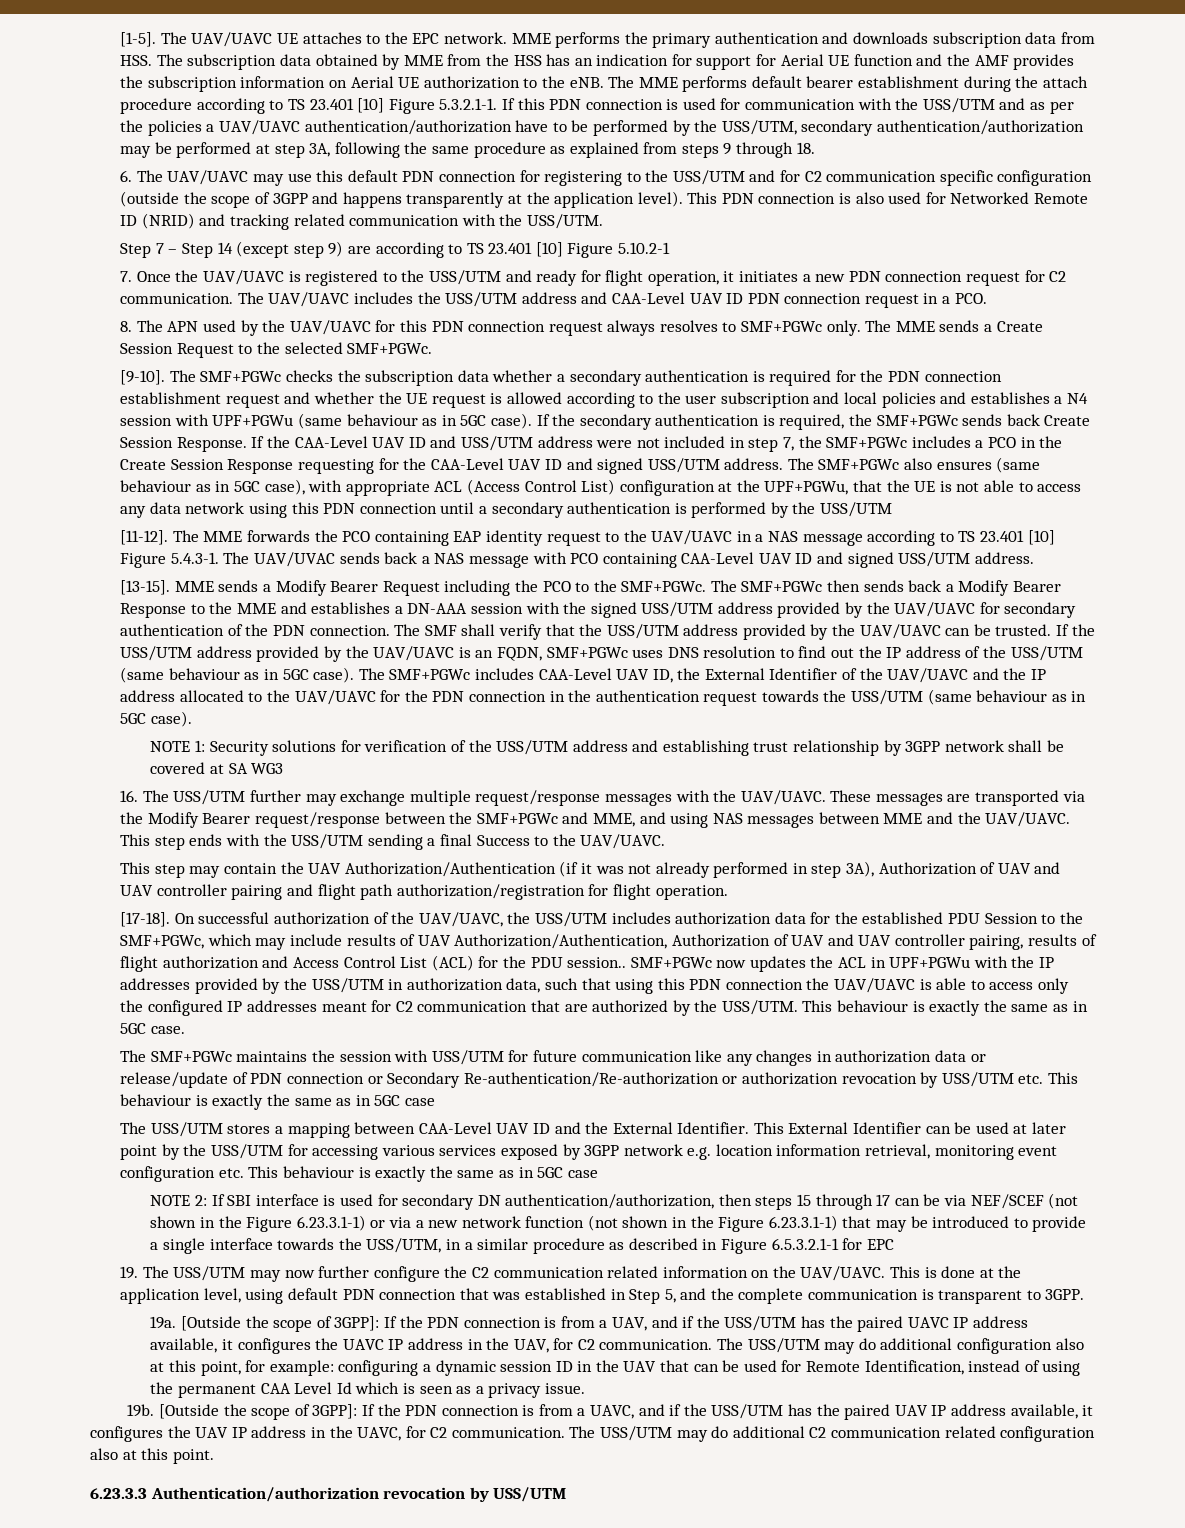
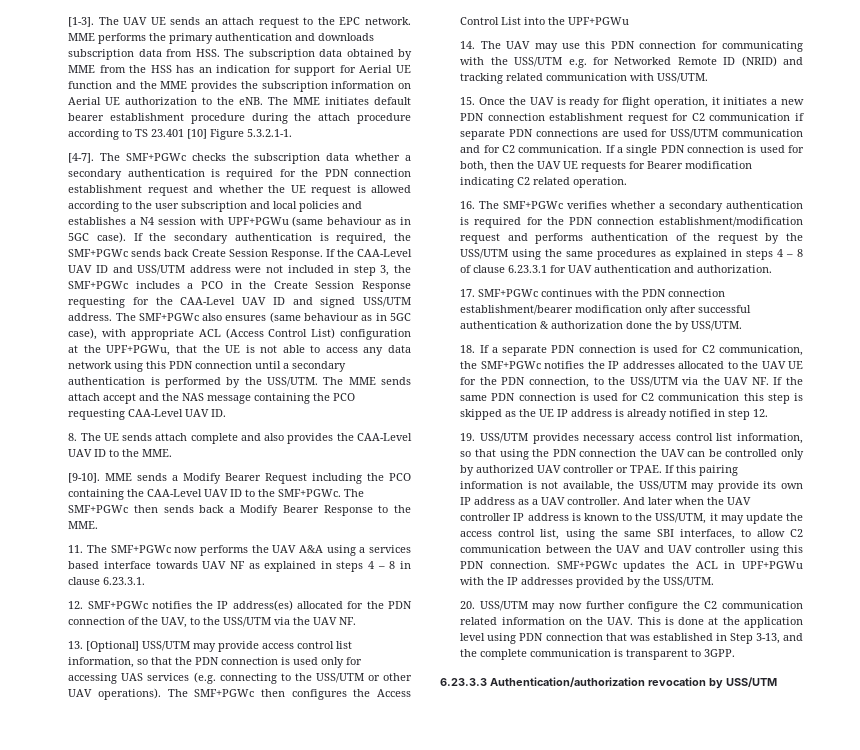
- [1-5]. The UAV/UAVC UE attaches to the EPC network.
+ [1-3]. The UAV UE sends an attach request to the EPC network.
- MME performs the primary authentication and downloads subscription data from HSS. The subscription data obtained by MME from the HSS has an indication for support for Aerial UE function and the AMF provides the subscription information on Aerial UE authorization to the eNB.
+ MME performs the primary authentication and downloads subscription data from HSS. The subscription data obtained by MME from the HSS has an indication for support for Aerial UE function and the MME provides the subscription information on Aerial UE authorization to the eNB.
- The MME performs default bearer establishment during the attach procedure according to TS 23.401 [10] Figure 5.3.2.1-1. If this PDN connection is used for communication with the USS/UTM and as per the policies a UAV/UAVC authentication/authorization have to be performed by the USS/UTM, secondary authentication/authorization may be performed at step 3A, following the same procedure as explained from steps 9 through 18.
- 6. The UAV/UAVC may use this default PDN connection for registering to the USS/UTM and for C2 communication specific configuration (outside the scope of 3GPP and happens transparently at the application level). This PDN connection is also used for Networked Remote ID (NRID) and tracking related communication with the USS/UTM.
- Step 7 – Step 14 (except step 9) are according to TS 23.401 [10] Figure 5.10.2-1
- 7. Once the UAV/UAVC is registered to the USS/UTM and ready for flight operation, it initiates a new PDN connection request for C2 communication. The UAV/UAVC includes the USS/UTM address and CAA-Level UAV ID PDN connection request in a PCO.
- 8. The APN used by the UAV/UAVC for this PDN connection request always resolves to SMF+PGWc only. The MME sends a Create Session Request to the selected SMF+PGWc.
- [9-10].
+ The MME initiates default bearer establishment procedure during the attach procedure according to TS 23.401 [10] Figure 5.3.2.1-1.
+ [4-7].
- If the CAA-Level UAV ID and USS/UTM address were not included in step 7, the SMF+PGWc includes a PCO in the Create Session Response requesting for the CAA-Level UAV ID and signed USS/UTM address.
+ If the CAA-Level UAV ID and USS/UTM address were not included in step 3, the SMF+PGWc includes a PCO in the Create Session Response requesting for the CAA-Level UAV ID and signed USS/UTM address.
- The SMF+PGWc also ensures (same behaviour as in 5GC case), with appropriate ACL (Access Control List) configuration at the UPF+PGWu, that the UE is not able to access any data network using this PDN connection until a secondary authentication is performed by the USS/UTM
- [11-12]. The MME forwards the PCO containing EAP identity request to the UAV/UAVC in a NAS message according to TS 23.401 [10] Figure 5.4.3-1. The UAV/UVAC sends back a NAS message with PCO containing CAA-Level UAV ID and signed USS/UTM address.
- [13-15].
+ The SMF+PGWc also ensures (same behaviour as in 5GC case), with appropriate ACL (Access Control List) configuration at the UPF+PGWu, that the UE is not able to access any data network using this PDN connection until a secondary authentication is performed by the USS/UTM. The MME sends attach accept and the NAS message containing the PCO requesting CAA-Level UAV ID.
+ 8. The UE sends attach complete and also provides the CAA-Level UAV ID to the MME.
+ [9-10].
- MME sends a Modify Bearer Request including the PCO to the SMF+PGWc.
+ MME sends a Modify Bearer Request including the PCO containing the CAA-Level UAV ID to the SMF+PGWc.
- The SMF+PGWc then sends back a Modify Bearer Response to the MME and establishes a DN-AAA session with the signed USS/UTM address provided by the UAV/UAVC for secondary authentication of the PDN connection. The SMF shall verify that the USS/UTM address provided by the UAV/UAVC can be trusted. If the USS/UTM address provided by the UAV/UAVC is an FQDN, SMF+PGWc uses DNS resolution to find out the IP address of the USS/UTM (same behaviour as in 5GC case). The SMF+PGWc includes CAA-Level UAV ID, the External Identifier of the UAV/UAVC and the IP address allocated to the UAV/UAVC for the PDN connection in the authentication request towards the USS/UTM (same behaviour as in 5GC case).
- NOTE 1: Security solutions for verification of the USS/UTM address and establishing trust relationship by 3GPP network shall be covered at SA WG3
- 16. The USS/UTM further may exchange multiple request/response messages with the UAV/UAVC. These messages are transported via the Modify Bearer request/response between the SMF+PGWc and MME, and using NAS messages between MME and the UAV/UAVC. This step ends with the USS/UTM sending a final Success to the UAV/UAVC.
- This step may contain the UAV Authorization/Authentication (if it was not already performed in step 3A), Authorization of UAV and UAV controller pairing and flight path authorization/registration for flight operation.
- [17-18]. On successful authorization of the UAV/UAVC, the USS/UTM includes authorization data for the established PDU Session to the SMF+PGWc, which may include results of UAV Authorization/Authentication, Authorization of UAV and UAV controller pairing, results of flight authorization and Access Control List (ACL) for the PDU session.. SMF+PGWc now updates the ACL in UPF+PGWu with the IP addresses provided by the USS/UTM in authorization data, such that using this PDN connection the UAV/UAVC is able to access only the configured IP addresses meant for C2 communication that are authorized by the USS/UTM. This behaviour is exactly the same as in 5GC case.
- The SMF+PGWc maintains the session with USS/UTM for future communication like any changes in authorization data or release/update of PDN connection or Secondary Re-authentication/Re-authorization or authorization revocation by USS/UTM etc. This behaviour is exactly the same as in 5GC case
- The USS/UTM stores a mapping between CAA-Level UAV ID and the External Identifier. This External Identifier can be used at later point by the USS/UTM for accessing various services exposed by 3GPP network e.g. location information retrieval, monitoring event configuration etc. This behaviour is exactly the same as in 5GC case
- NOTE 2: If SBI interface is used for secondary DN authentication/authorization, then steps 15 through 17 can be via NEF/SCEF (not shown in the Figure 6.23.3.1-1) or via a new network function (not shown in the Figure 6.23.3.1-1) that may be introduced to provide a single interface towards the USS/UTM, in a similar procedure as described in Figure 6.5.3.2.1-1 for EPC
- 19. The USS/UTM may now further configure the C2 communication related information on the UAV/UAVC. This is done at the application level, using default PDN connection that was established in Step 5, and the complete communication is transparent to 3GPP.
+ The SMF+PGWc then sends back a Modify Bearer Response to the MME.
+ 11. The SMF+PGWc now performs the UAV A&A using a services based interface towards UAV NF as explained in steps 4 – 8 in clause 6.23.3.1.
+ 12. SMF+PGWc notifies the IP address(es) allocated for the PDN connection of the UAV, to the USS/UTM via the UAV NF.
+ 13. [Optional] USS/UTM may provide access control list information, so that the PDN connection is used only for accessing UAS services (e.g. connecting to the USS/UTM or other UAV operations). The SMF+PGWc then configures the Access Control List into the UPF+PGWu
+ 14. The UAV may use this PDN connection for communicating with the USS/UTM e.g. for Networked Remote ID (NRID) and tracking related communication with USS/UTM.
+ 15. Once the UAV is ready for flight operation, it initiates a new PDN connection establishment request for C2 communication if separate PDN connections are used for USS/UTM communication and for C2 communication. If a single PDN connection is used for both, then the UAV UE requests for Bearer modification indicating C2 related operation.
+ 16. The SMF+PGWc verifies whether a secondary authentication is required for the PDN connection establishment/modification request and performs authentication of the request by the USS/UTM using the same procedures as explained in steps 4 – 8 of clause 6.23.3.1 for UAV authentication and authorization.
+ 17. SMF+PGWc continues with the PDN connection establishment/bearer modification only after successful authentication & authorization done the by USS/UTM.
+ 18. If a separate PDN connection is used for C2 communication, the SMF+PGWc notifies the IP addresses allocated to the UAV UE for the PDN connection, to the USS/UTM via the UAV NF. If the same PDN connection is used for C2 communication this step is skipped as the UE IP address is already notified in step 12.
+ 19. USS/UTM provides necessary access control list information, so that using the PDN connection the UAV can be controlled only by authorized UAV controller or TPAE. If this pairing information is not available, the USS/UTM may provide its own IP address as a UAV controller. And later when the UAV controller IP address is known to the USS/UTM, it may update the access control list, using the same SBI interfaces, to allow C2 communication between the UAV and UAV controller using this PDN connection. SMF+PGWc updates the ACL in UPF+PGWu with the IP addresses provided by the USS/UTM.
+ 20. USS/UTM may now further configure the C2 communication related information on the UAV. This is done at the application level using PDN connection that was established in Step 3-13, and the complete communication is transparent to 3GPP.
- 19a. [Outside the scope of 3GPP]: If the PDN connection is from a UAV, and if the USS/UTM has the paired UAVC IP address available, it configures the UAVC IP address in the UAV, for C2 communication. The USS/UTM may do additional configuration also at this point, for example: configuring a dynamic session ID in the UAV that can be used for Remote Identification, instead of using the permanent CAA Level Id which is seen as a privacy issue.
- 19b. [Outside the scope of 3GPP]: If the PDN connection is from a UAVC, and if the USS/UTM has the paired UAV IP address available, it configures the UAV IP address in the UAVC, for C2 communication. The USS/UTM may do additional C2 communication related configuration also at this point.

